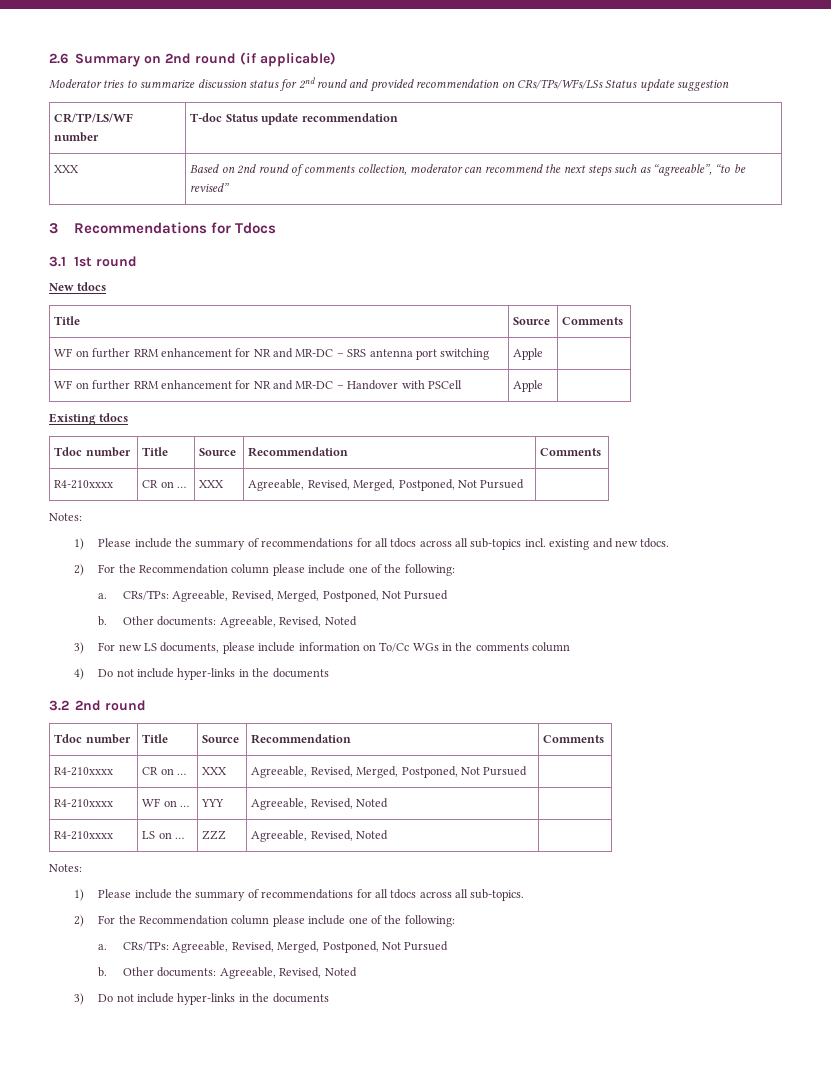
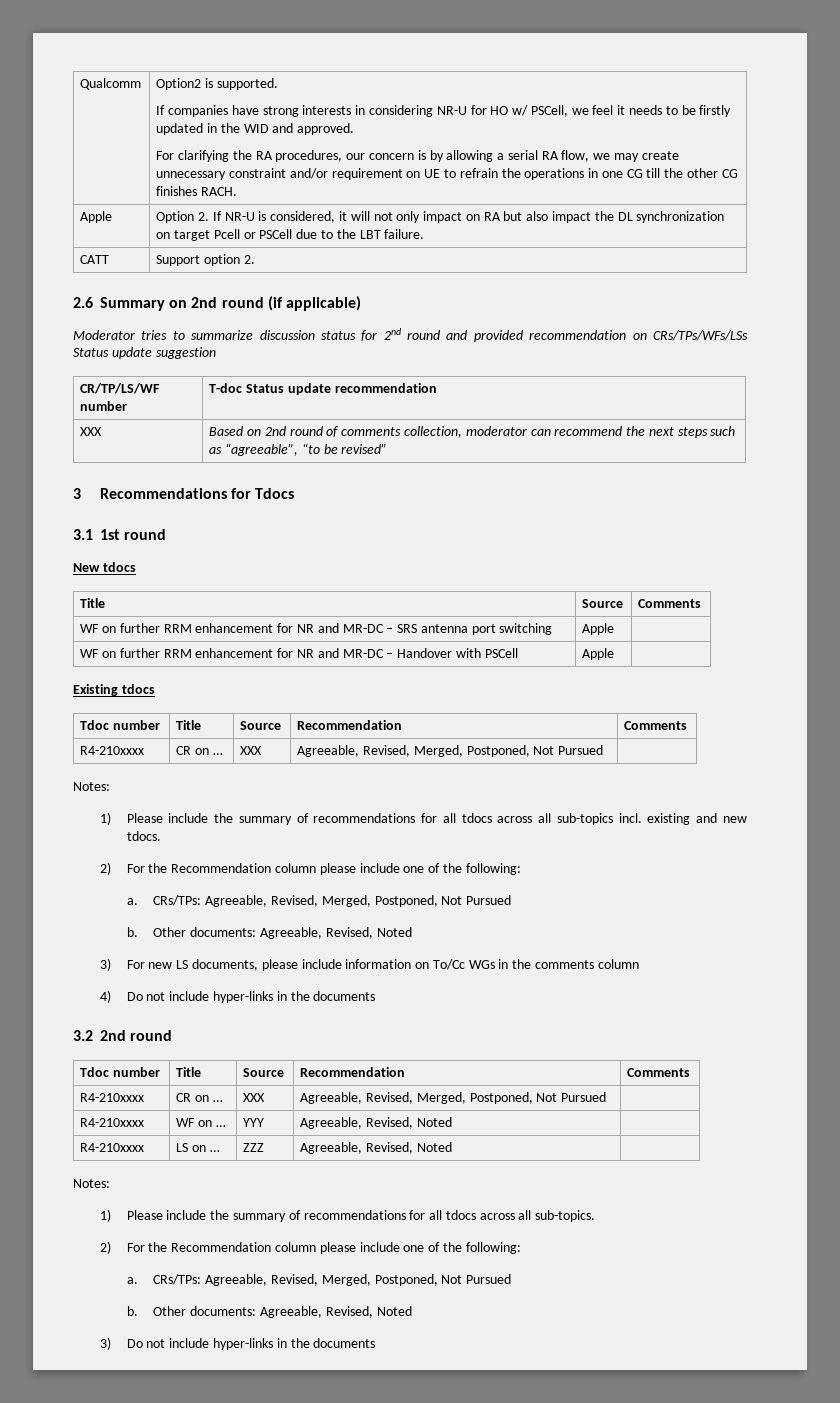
+ Qualcomm | Option2 is supported.
+ If companies have strong interests in considering NR-U for HO w/ PSCell, we feel it needs to be firstly updated in the WID and approved.
+ For clarifying the RA procedures, our concern is by allowing a serial RA flow, we may create unnecessary constraint and/or requirement on UE to refrain the operations in one CG till the other CG finishes RACH.
+ Apple | Option 2. If NR-U is considered, it will not only impact on RA but also impact the DL synchronization on target Pcell or PSCell due to the LBT failure.
+ CATT | Support option 2.

